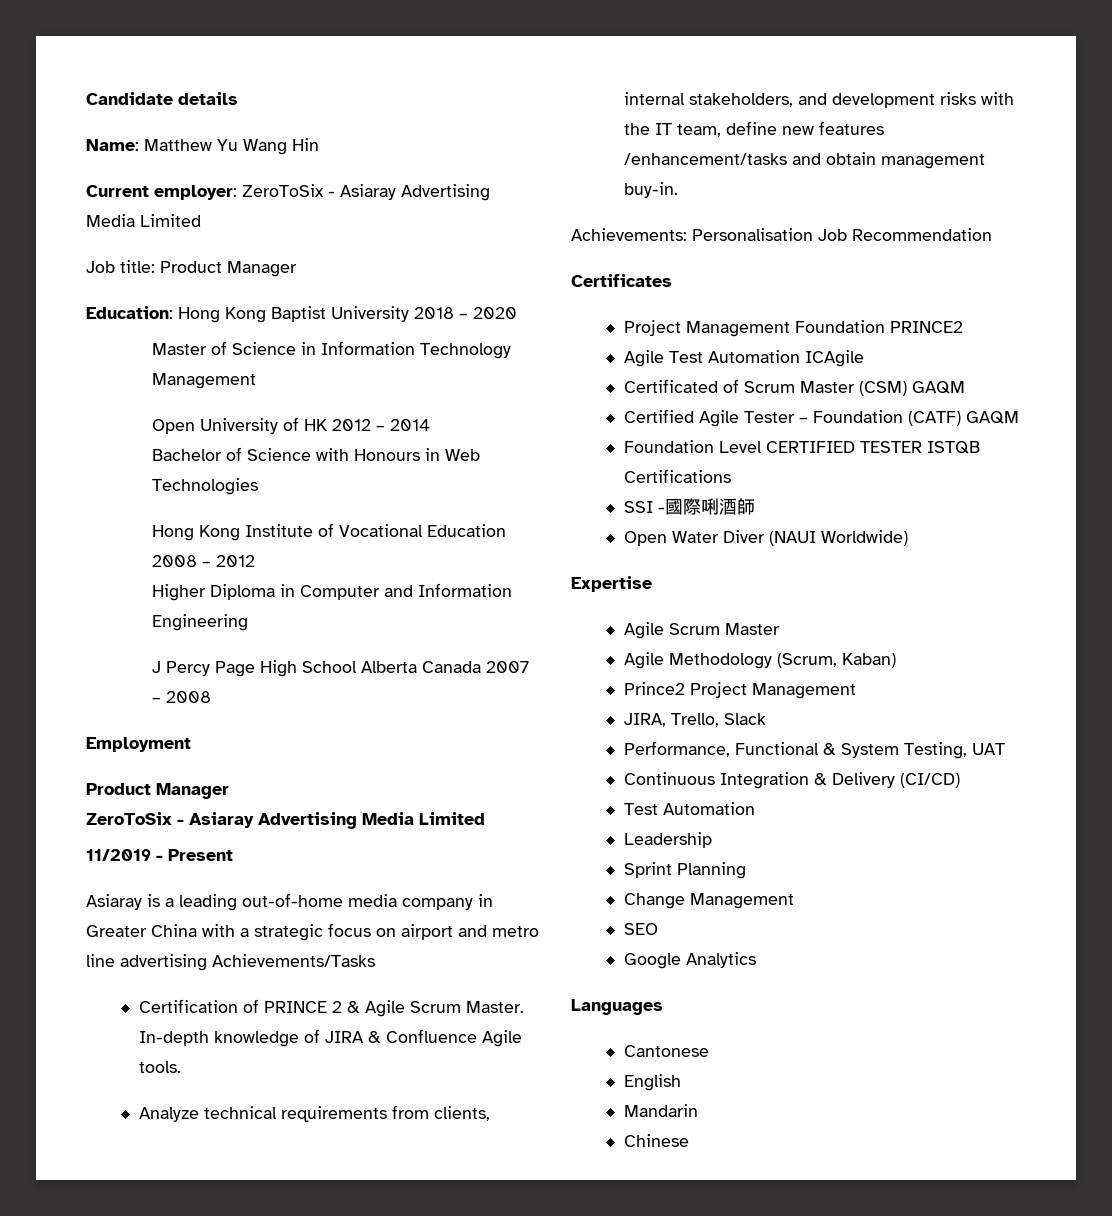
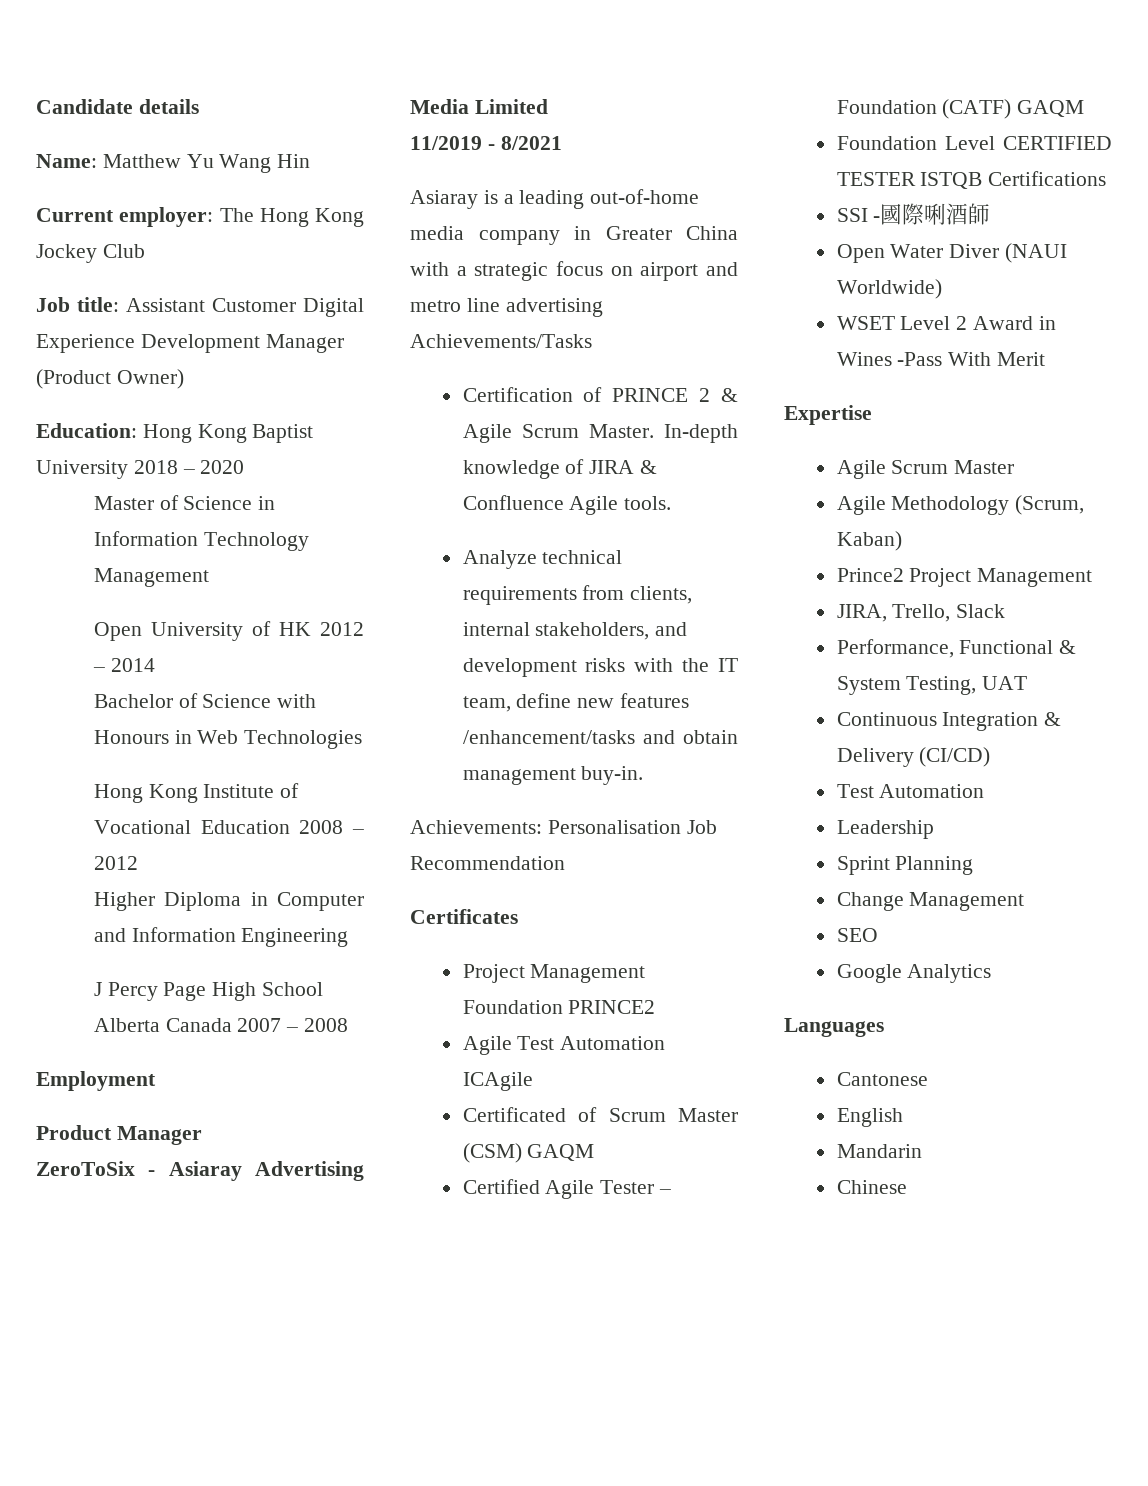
- Current employer: ZeroToSix - Asiaray Advertising Media Limited
- Job title: Product Manager
+ Current employer: The Hong Kong Jockey Club
+ Job title: Assistant Customer Digital Experience Development Manager (Product Owner)
- 11/2019 - Present
+ 11/2019 - 8/2021
+ WSET Level 2 Award in Wines -Pass With Merit

